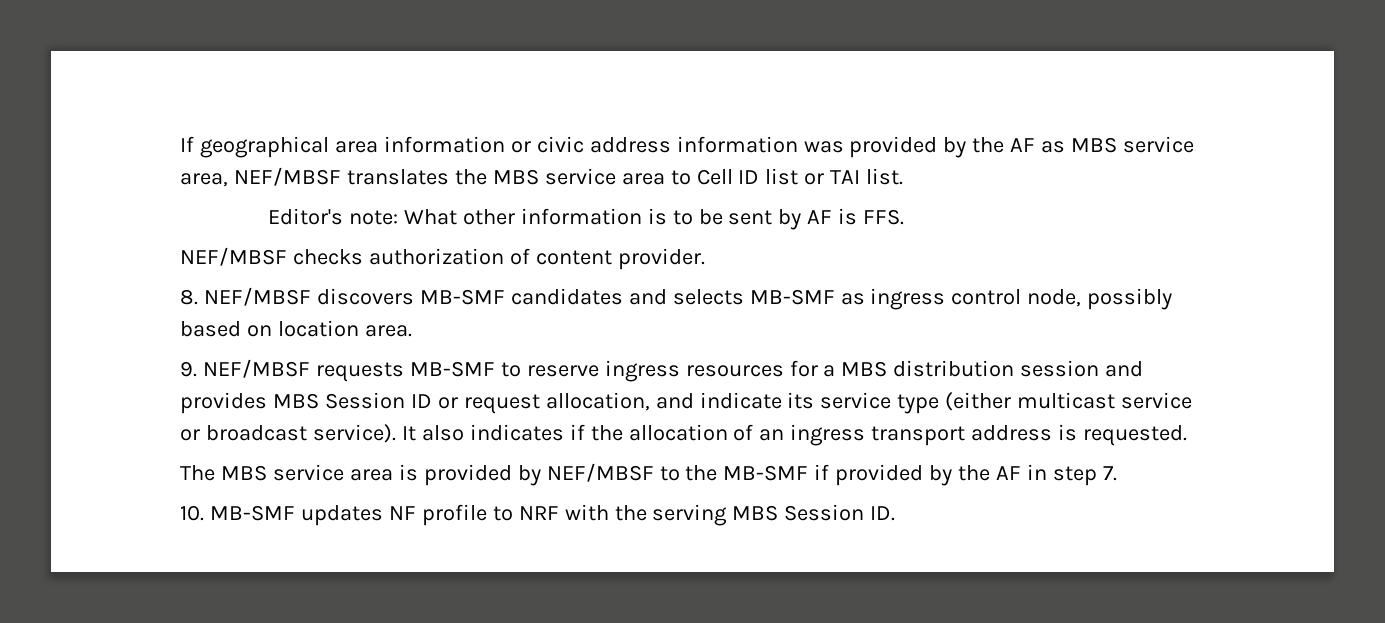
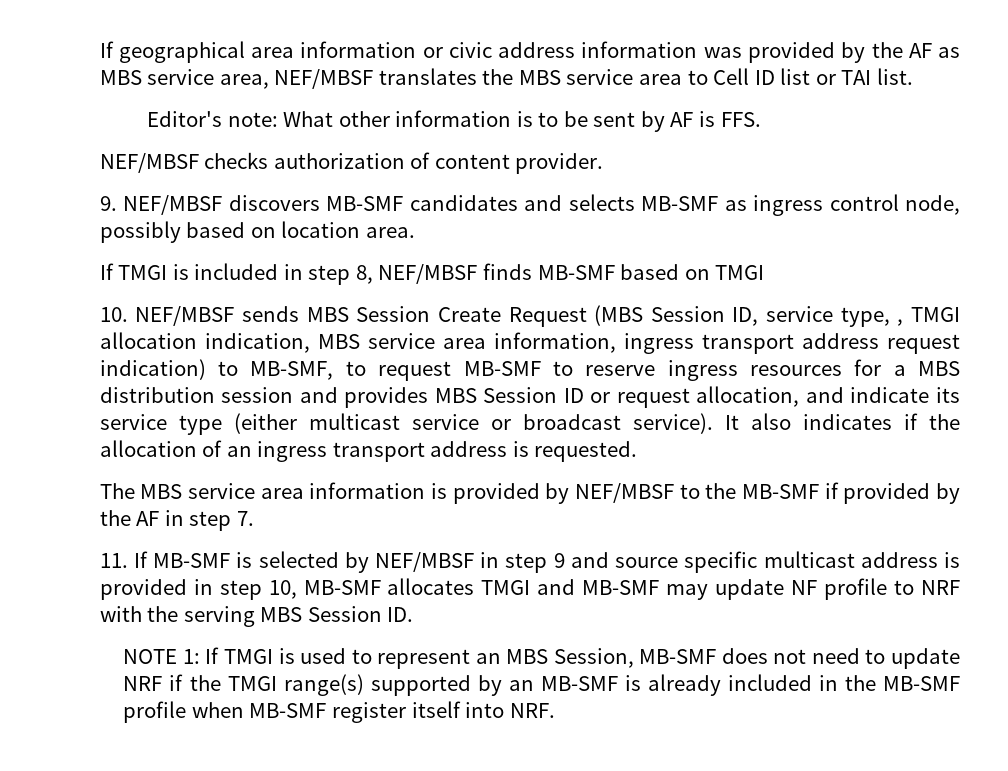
- 8. NEF/MBSF discovers MB-SMF candidates and selects MB-SMF as ingress control node, possibly based on location area.
+ 9. NEF/MBSF discovers MB-SMF candidates and selects MB-SMF as ingress control node, possibly based on location area.
- 9. NEF/MBSF requests MB-SMF to reserve ingress resources for a MBS distribution session and provides MBS Session ID or request allocation, and indicate its service type (either multicast service or broadcast service).
+ If TMGI is included in step 8, NEF/MBSF finds MB-SMF based on TMGI
+ 10. NEF/MBSF sends MBS Session Create Request (MBS Session ID, service type, , TMGI allocation indication, MBS service area information, ingress transport address request indication) to MB-SMF, to request MB-SMF to reserve ingress resources for a MBS distribution session and provides MBS Session ID or request allocation, and indicate its service type (either multicast service or broadcast service).
- The MBS service area is provided by NEF/MBSF to the MB-SMF if provided by the AF in step 7.
+ The MBS service area information is provided by NEF/MBSF to the MB-SMF if provided by the AF in step 7.
- 10. MB-SMF updates NF profile to NRF with the serving MBS Session ID.
+ 11. If MB-SMF is selected by NEF/MBSF in step 9 and source specific multicast address is provided in step 10, MB-SMF allocates TMGI and MB-SMF may update NF profile to NRF with the serving MBS Session ID.
+ NOTE 1: If TMGI is used to represent an MBS Session, MB-SMF does not need to update NRF if the TMGI range(s) supported by an MB-SMF is already included in the MB-SMF profile when MB-SMF register itself into NRF.

